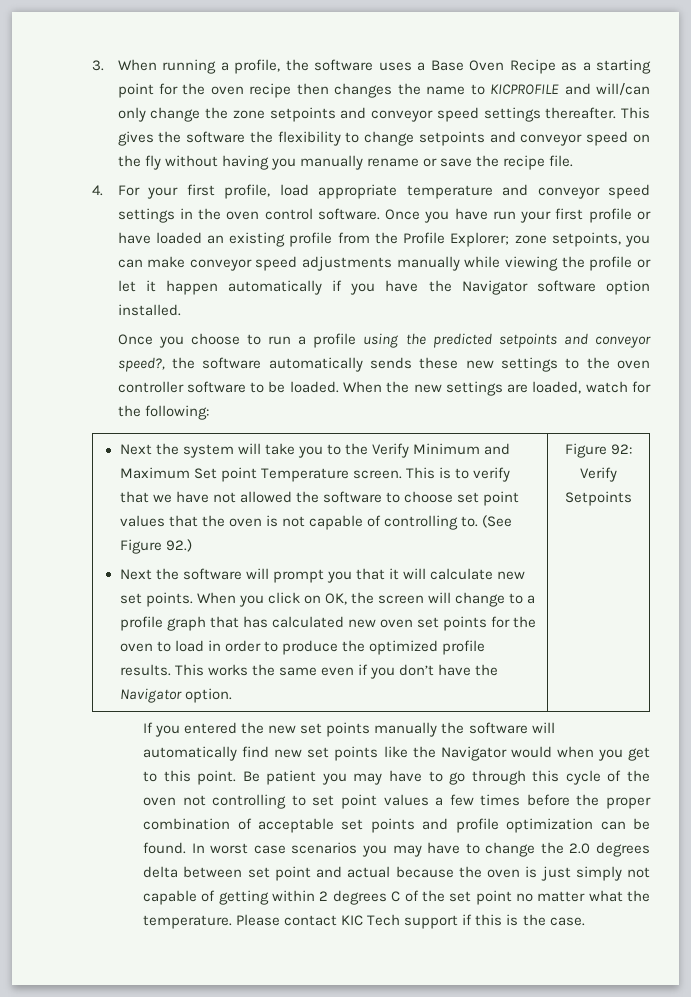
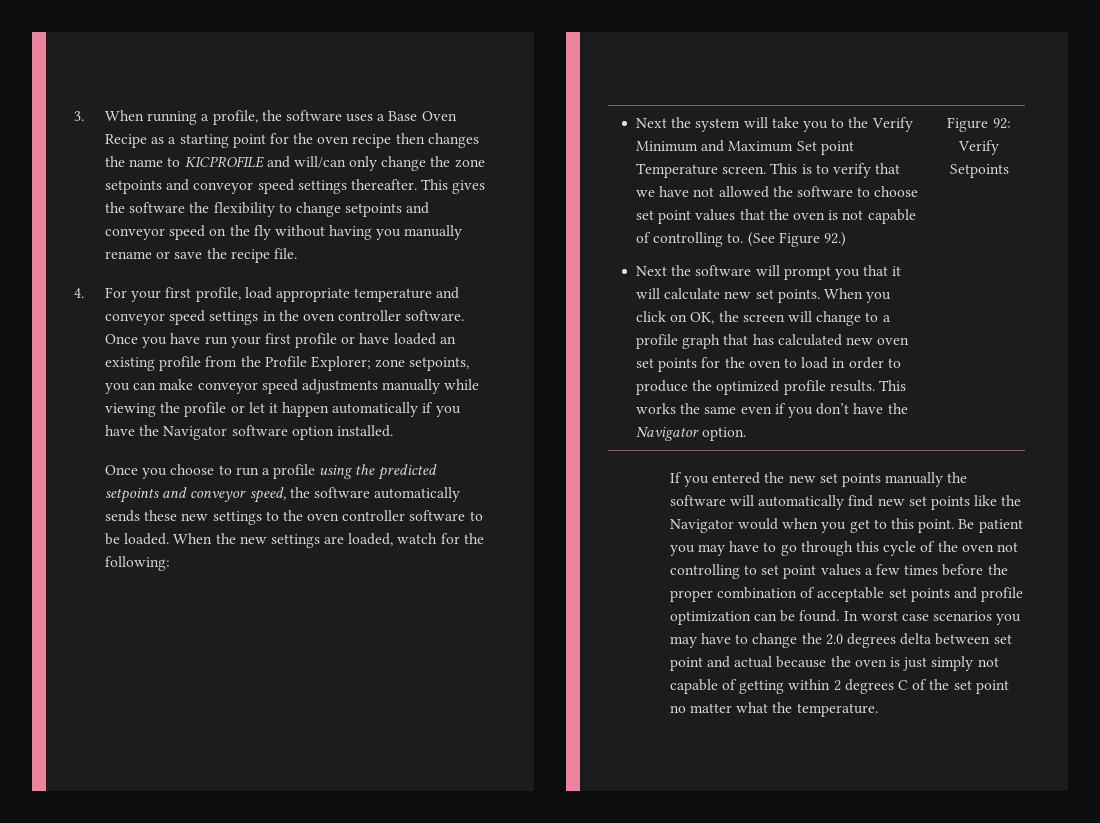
- 4. For your first profile, load appropriate temperature and conveyor speed settings in the oven control software.
+ 4. For your first profile, load appropriate temperature and conveyor speed settings in the oven controller software.
- Once you choose to run a profile using the predicted setpoints and conveyor speed?, the software automatically sends these new settings to the oven controller software to be loaded.
+ Once you choose to run a profile using the predicted setpoints and conveyor speed, the software automatically sends these new settings to the oven controller software to be loaded.
- Please contact KIC Tech support if this is the case.

